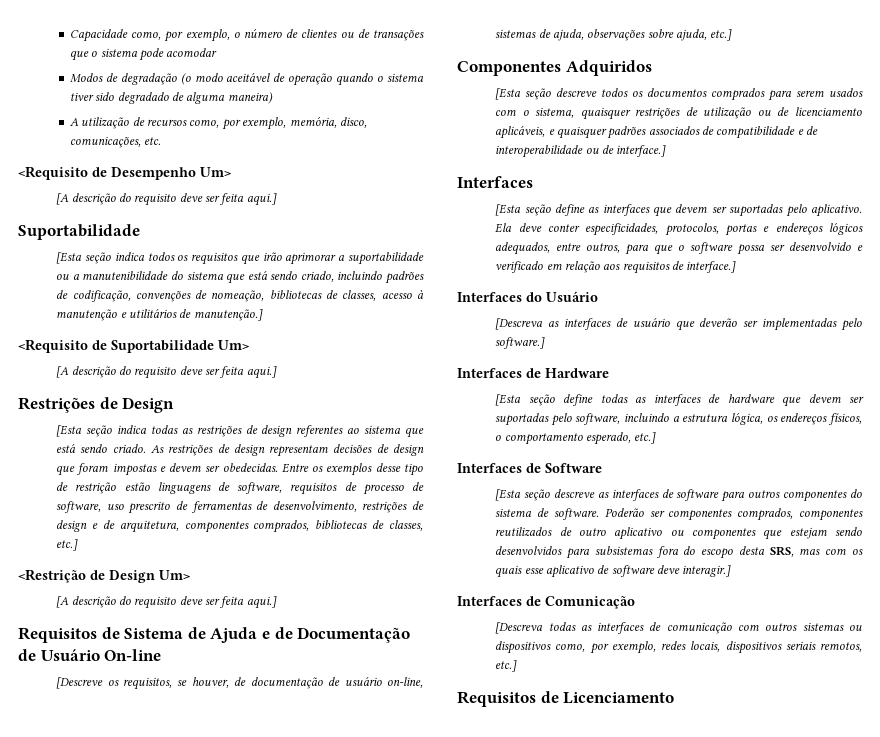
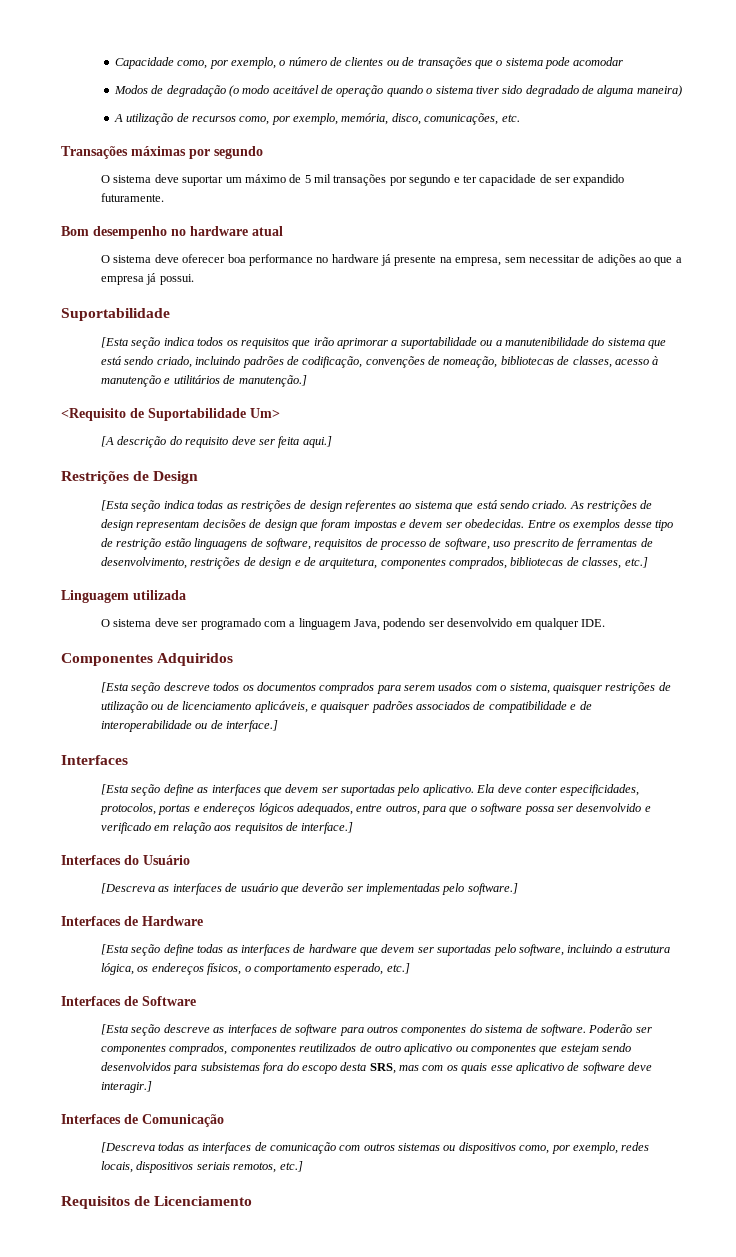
- <Requisito de Desempenho Um>
- [A descrição do requisito deve ser feita aqui.]
+ Transações máximas por segundo
+ O sistema deve suportar um máximo de 5 mil transações por segundo e ter capacidade de ser expandido futuramente.
+ Bom desempenho no hardware atual
+ O sistema deve oferecer boa performance no hardware já presente na empresa, sem necessitar de adições ao que a empresa já possui.
- <Restrição de Design Um>
- [A descrição do requisito deve ser feita aqui.]
- Requisitos de Sistema de Ajuda e de Documentação de Usuário On-line
- [Descreve os requisitos, se houver, de documentação de usuário on-line, sistemas de ajuda, observações sobre ajuda, etc.]
+ Linguagem utilizada
+ O sistema deve ser programado com a linguagem Java, podendo ser desenvolvido em qualquer IDE.

